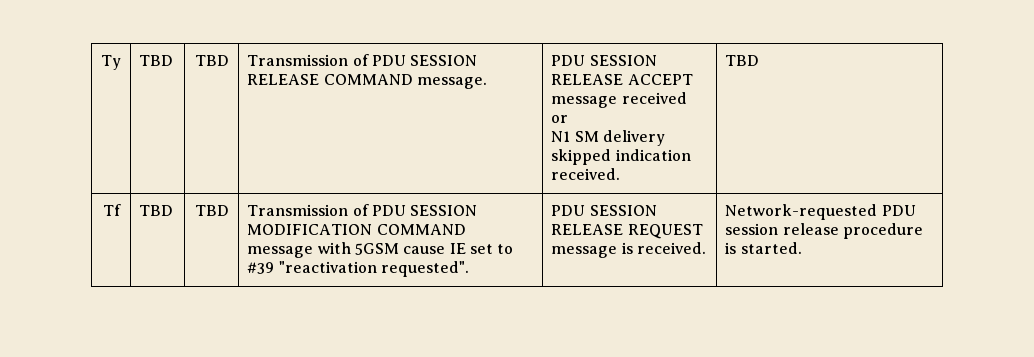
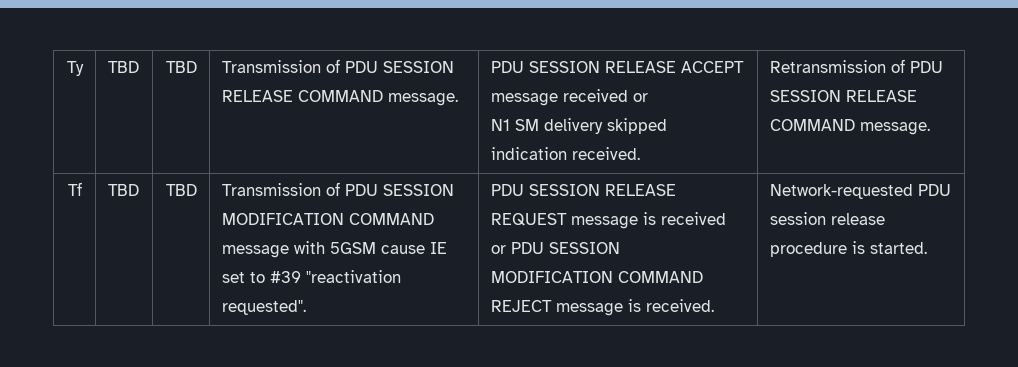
  Ty | TBD | TBD | Transmission of PDU SESSION RELEASE COMMAND message. | PDU SESSION RELEASE ACCEPT message received or
- N1 SM delivery skipped indication received. | TBD
+ N1 SM delivery skipped indication received. | Retransmission of PDU SESSION RELEASE COMMAND message.
- PDU SESSION RELEASE REQUEST message is received.
+ PDU SESSION RELEASE REQUEST message is received or PDU SESSION MODIFICATION COMMAND REJECT message is received.

